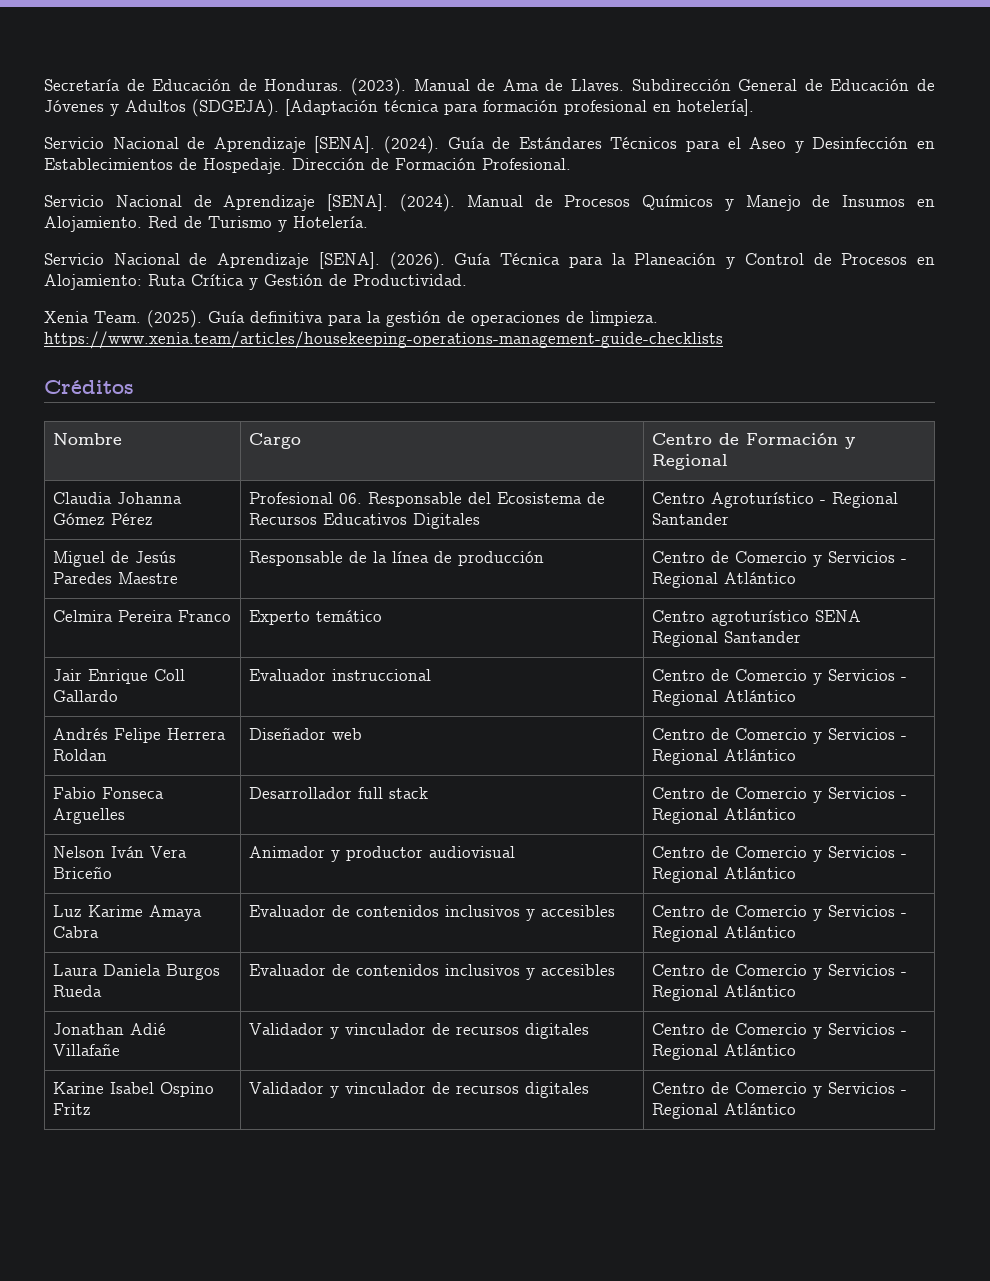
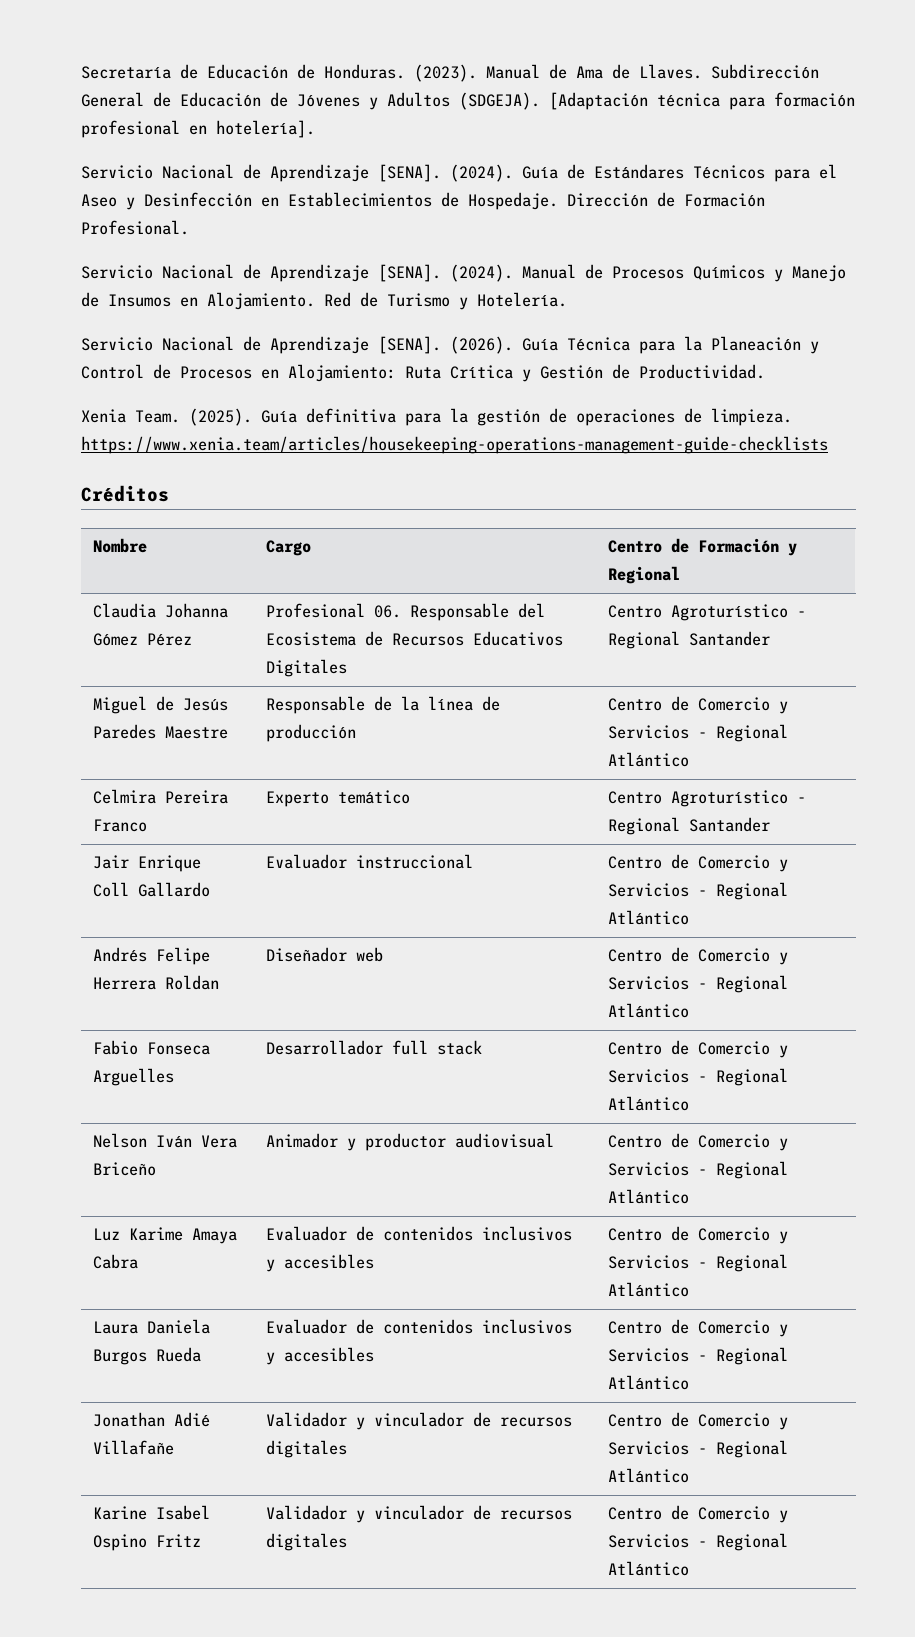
- Celmira Pereira Franco | Experto temático | Centro agroturístico SENA Regional Santander
+ Celmira Pereira Franco | Experto temático | Centro Agroturístico - Regional Santander

